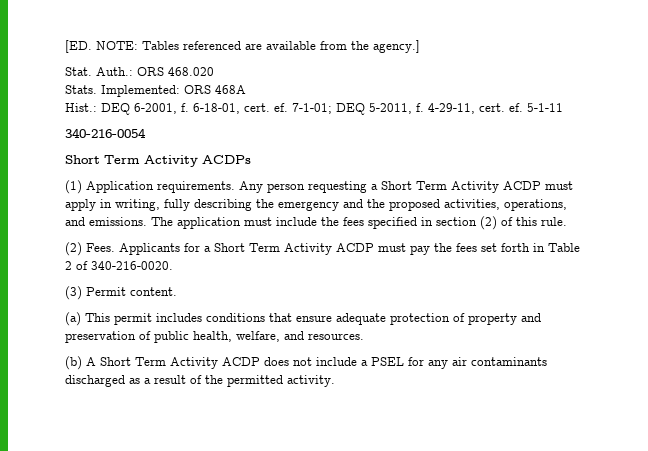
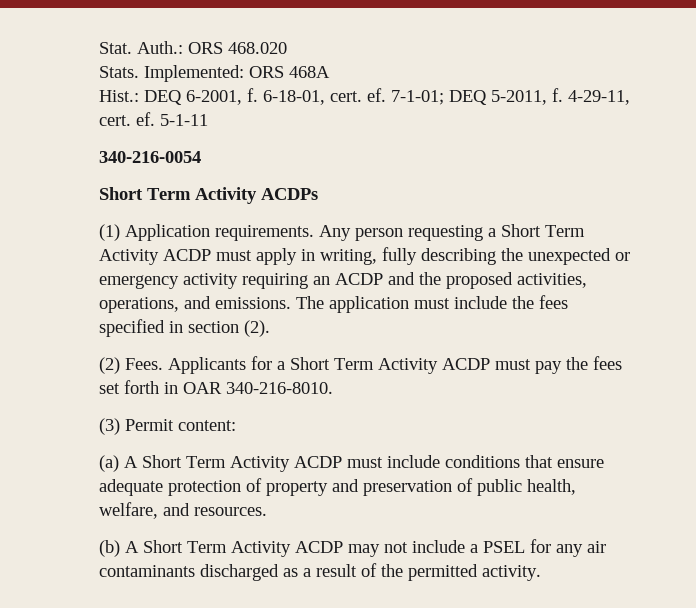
- [ED. NOTE: Tables referenced are available from the agency.]
- Any person requesting a Short Term Activity ACDP must apply in writing, fully describing the emergency and the proposed activities, operations, and emissions.
+ Any person requesting a Short Term Activity ACDP must apply in writing, fully describing the unexpected or emergency activity requiring an ACDP and the proposed activities, operations, and emissions.
- The application must include the fees specified in section (2) of this rule.
+ The application must include the fees specified in section (2).
- Applicants for a Short Term Activity ACDP must pay the fees set forth in Table 2 of 340-216-0020.
+ Applicants for a Short Term Activity ACDP must pay the fees set forth in OAR 340-216-8010.
- (3) Permit content.
+ (3) Permit content:
- (a) This permit includes conditions that ensure adequate protection of property and preservation of public health, welfare, and resources.
+ (a) A Short Term Activity ACDP must include conditions that ensure adequate protection of property and preservation of public health, welfare, and resources.
- (b) A Short Term Activity ACDP does not include a PSEL for any air contaminants discharged as a result of the permitted activity.
+ (b) A Short Term Activity ACDP may not include a PSEL for any air contaminants discharged as a result of the permitted activity.

